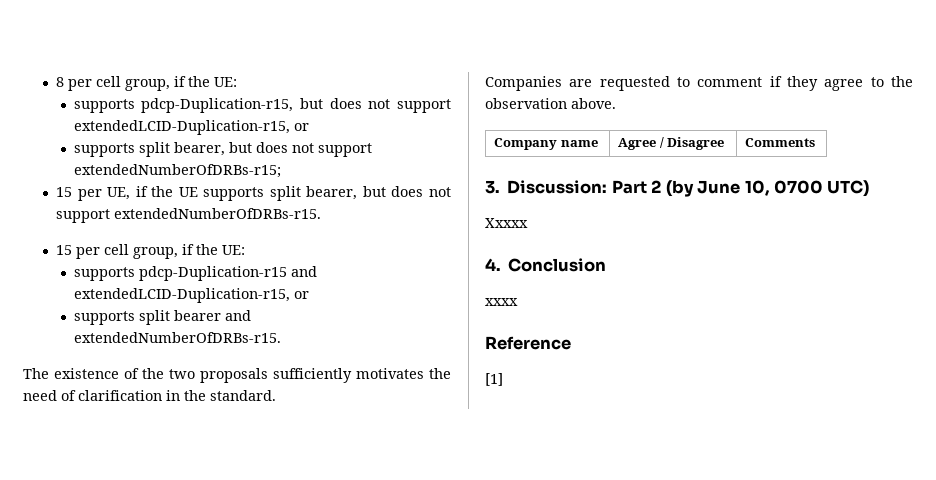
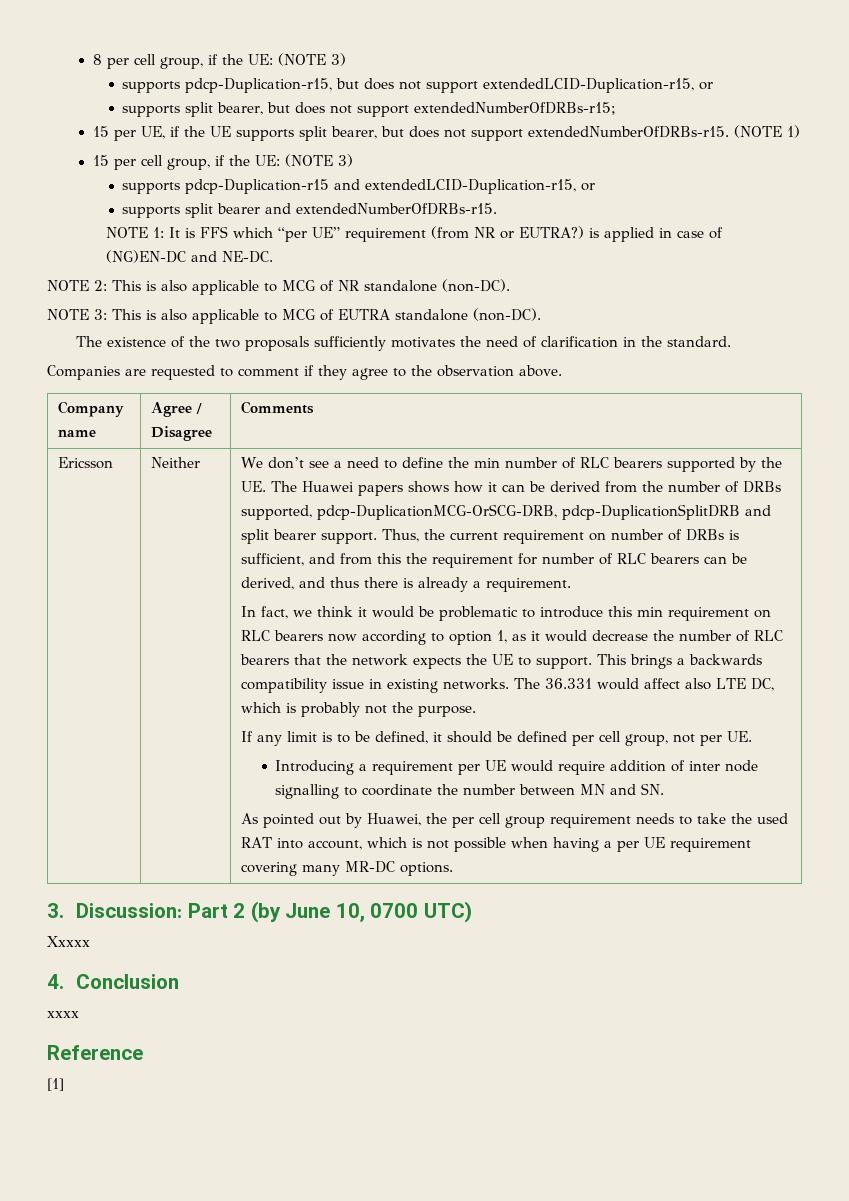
- 8 per cell group, if the UE:
+ 8 per cell group, if the UE: (NOTE 3)
+ (NOTE 1)
- 15 per cell group, if the UE:
+ 15 per cell group, if the UE: (NOTE 3)
+ NOTE 1: It is FFS which “per UE” requirement (from NR or EUTRA?) is applied in case of (NG)EN-DC and NE-DC.
+ NOTE 2: This is also applicable to MCG of NR standalone (non-DC).
+ NOTE 3: This is also applicable to MCG of EUTRA standalone (non-DC).
+ Ericsson | Neither | We don’t see a need to define the min number of RLC bearers supported by the UE. The Huawei papers shows how it can be derived from the number of DRBs supported, pdcp-DuplicationMCG-OrSCG-DRB, pdcp-DuplicationSplitDRB and split bearer support. Thus, the current requirement on number of DRBs is sufficient, and from this the requirement for number of RLC bearers can be derived, and thus there is already a requirement.
+ In fact, we think it would be problematic to introduce this min requirement on RLC bearers now according to option 1, as it would decrease the number of RLC bearers that the network expects the UE to support. This brings a backwards compatibility issue in existing networks. The 36.331 would affect also LTE DC, which is probably not the purpose.
+ If any limit is to be defined, it should be defined per cell group, not per UE.
+ Introducing a requirement per UE would require addition of inter node signalling to coordinate the number between MN and SN.
+ As pointed out by Huawei, the per cell group requirement needs to take the used RAT into account, which is not possible when having a per UE requirement covering many MR-DC options.

